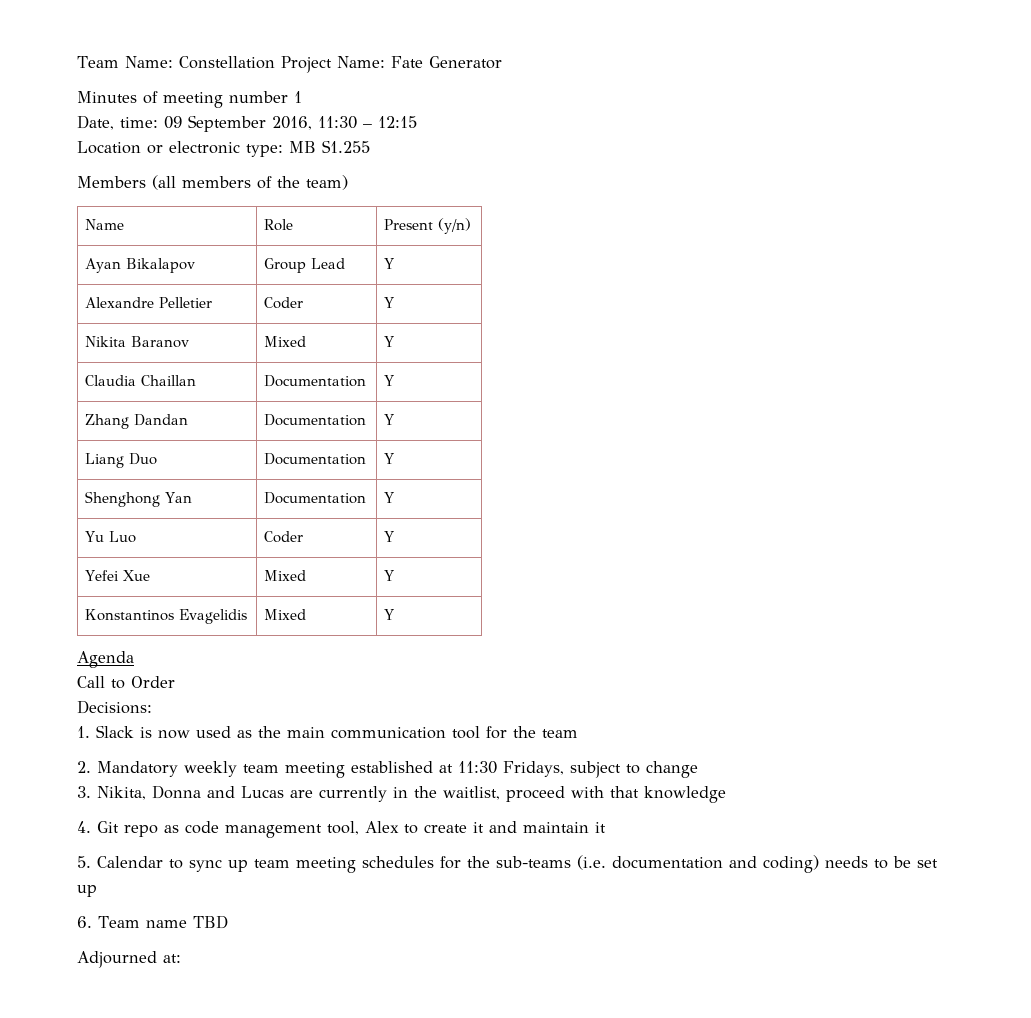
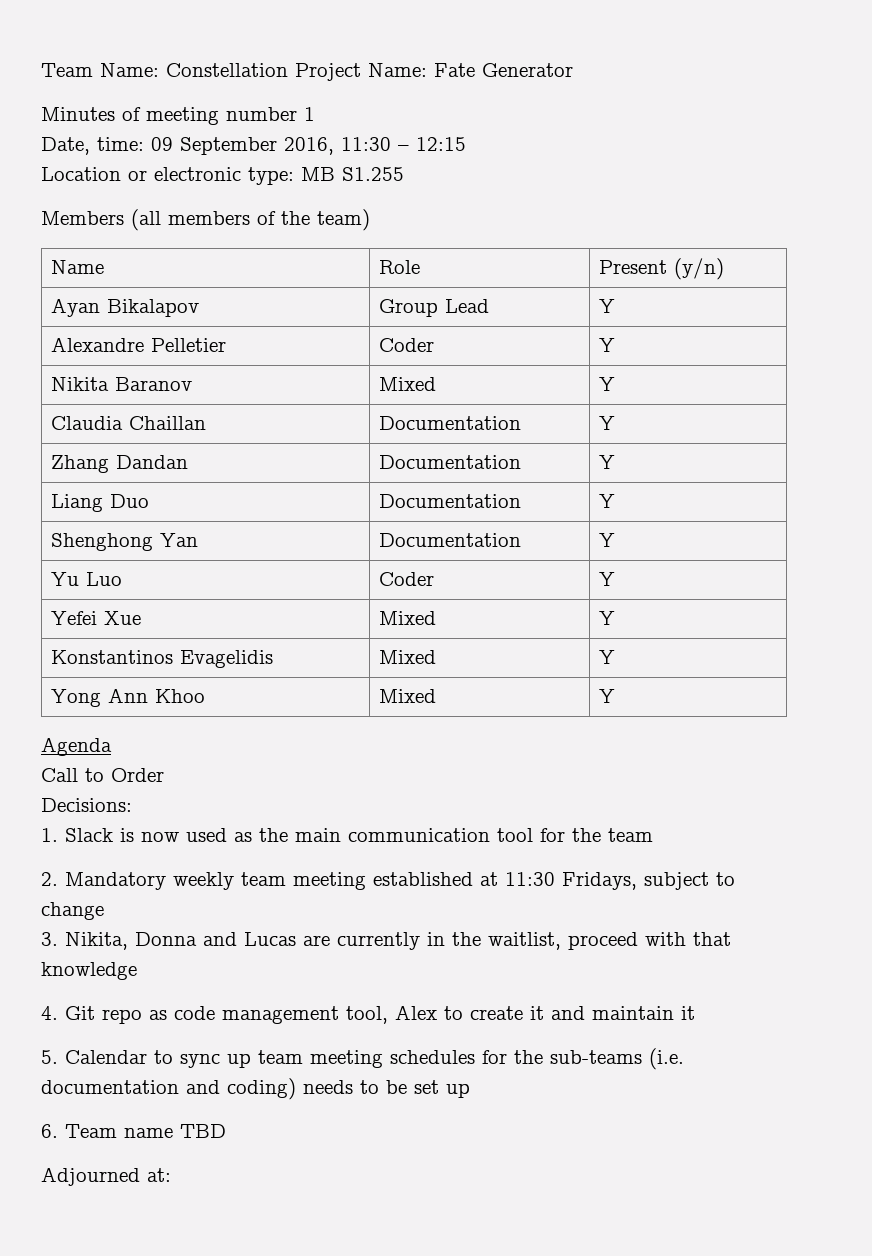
+ Yong Ann Khoo | Mixed | Y

